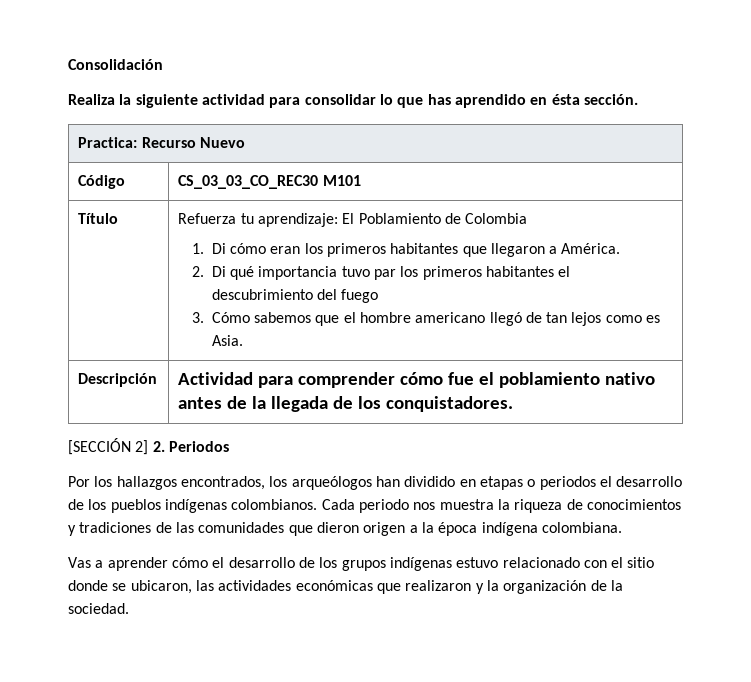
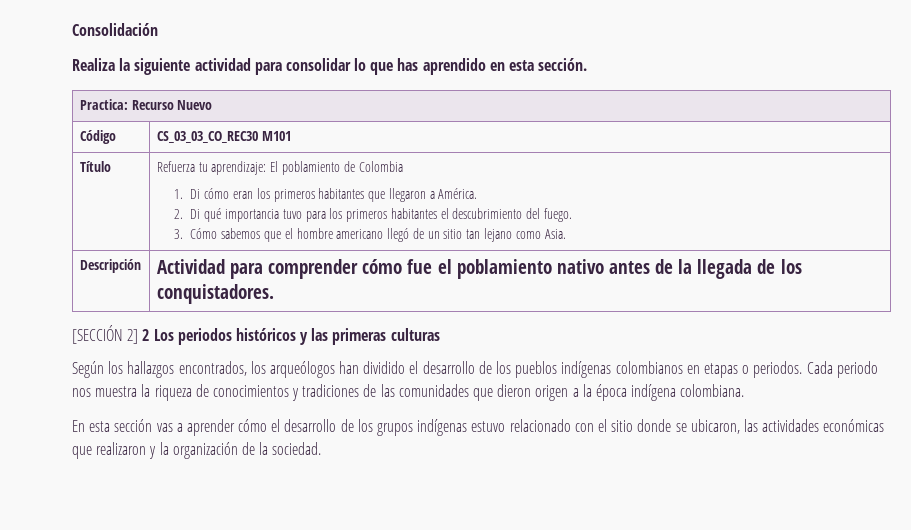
- Realiza la siguiente actividad para consolidar lo que has aprendido en ésta sección.
+ Realiza la siguiente actividad para consolidar lo que has aprendido en esta sección.
- Refuerza tu aprendizaje: El Poblamiento de Colombia
+ Refuerza tu aprendizaje: El poblamiento de Colombia
- 2. Di qué importancia tuvo par los primeros habitantes el descubrimiento del fuego
+ 2. Di qué importancia tuvo para los primeros habitantes el descubrimiento del fuego.
- 3. Cómo sabemos que el hombre americano llegó de tan lejos como es Asia.
+ 3. Cómo sabemos que el hombre americano llegó de un sitio tan lejano como Asia.
- [SECCIÓN 2] 2. Periodos
- Por los hallazgos encontrados, los arqueólogos han dividido en etapas o periodos el desarrollo de los pueblos indígenas colombianos.
+ [SECCIÓN 2] 2 Los periodos históricos y las primeras culturas
+ Según los hallazgos encontrados, los arqueólogos han dividido el desarrollo de los pueblos indígenas colombianos en etapas o periodos.
- Vas a aprender cómo el desarrollo de los grupos indígenas estuvo relacionado con el sitio donde se ubicaron, las actividades económicas que realizaron y la organización de la sociedad.
+ En esta sección vas a aprender cómo el desarrollo de los grupos indígenas estuvo relacionado con el sitio donde se ubicaron, las actividades económicas que realizaron y la organización de la sociedad.

